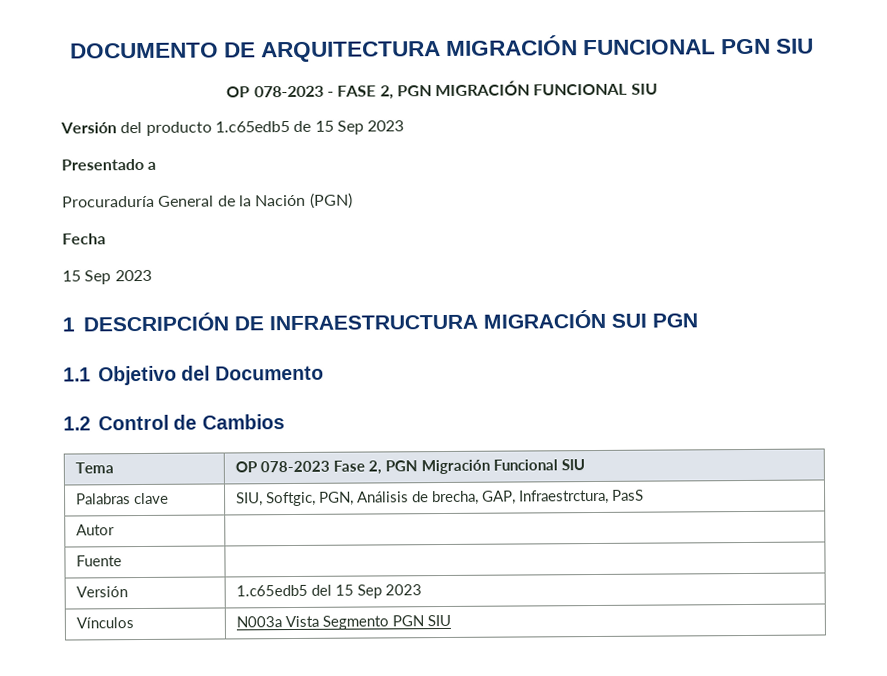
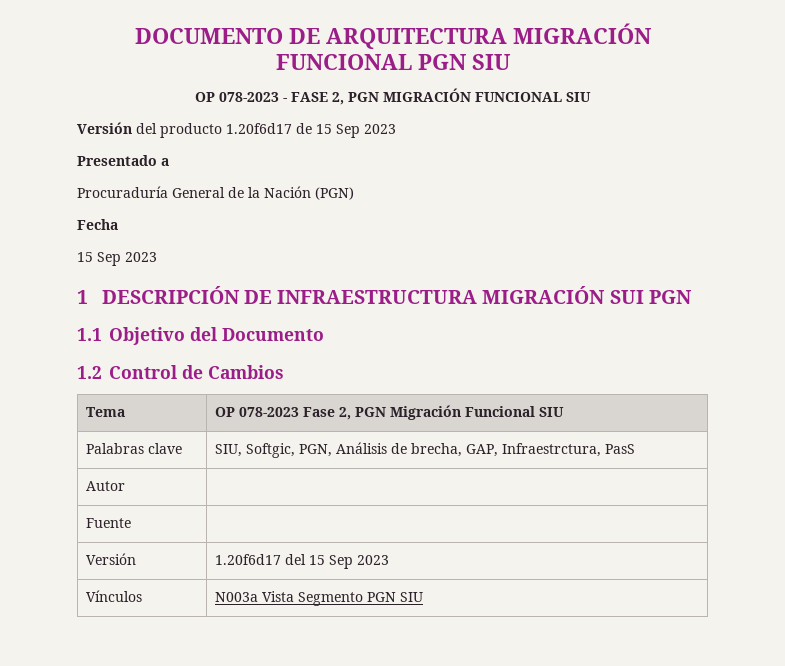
- Versión del producto 1.c65edb5 de 15 Sep 2023
+ Versión del producto 1.20f6d17 de 15 Sep 2023
- Versión | 1.c65edb5 del 15 Sep 2023
+ Versión | 1.20f6d17 del 15 Sep 2023

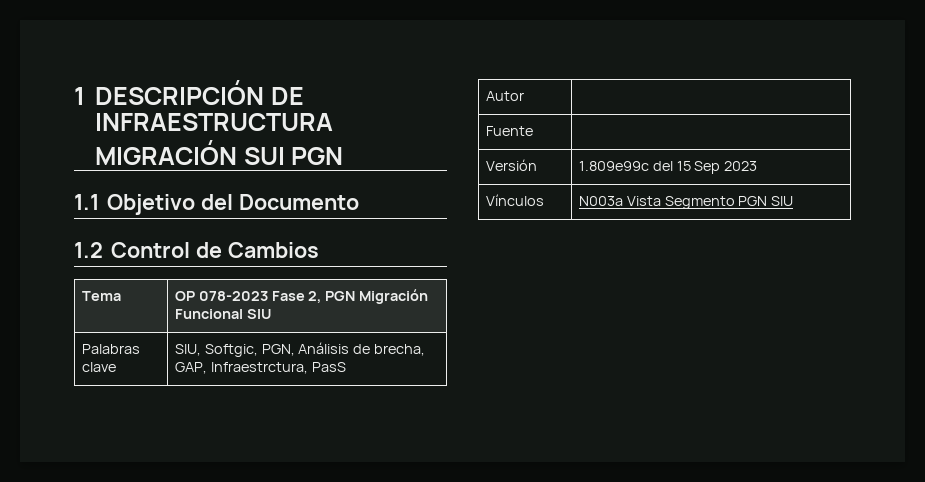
- DOCUMENTO DE ARQUITECTURA MIGRACIÓN FUNCIONAL PGN SIU
- OP 078-2023 - FASE 2, PGN MIGRACIÓN FUNCIONAL SIU
- Versión del producto 1.20f6d17 de 15 Sep 2023
- Presentado a
- Procuraduría General de la Nación (PGN)
- Fecha
- 15 Sep 2023
- Versión | 1.20f6d17 del 15 Sep 2023
+ Versión | 1.809e99c del 15 Sep 2023

